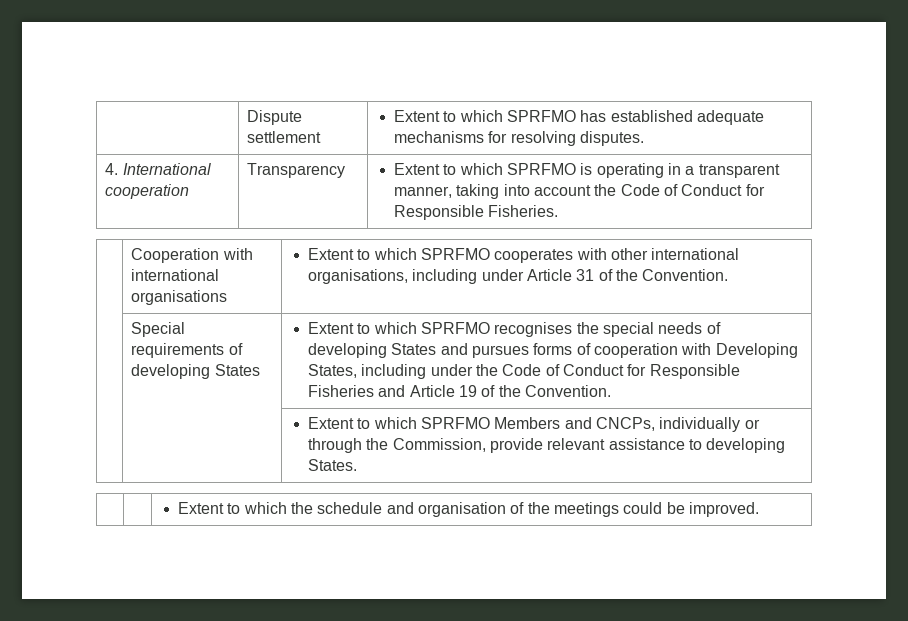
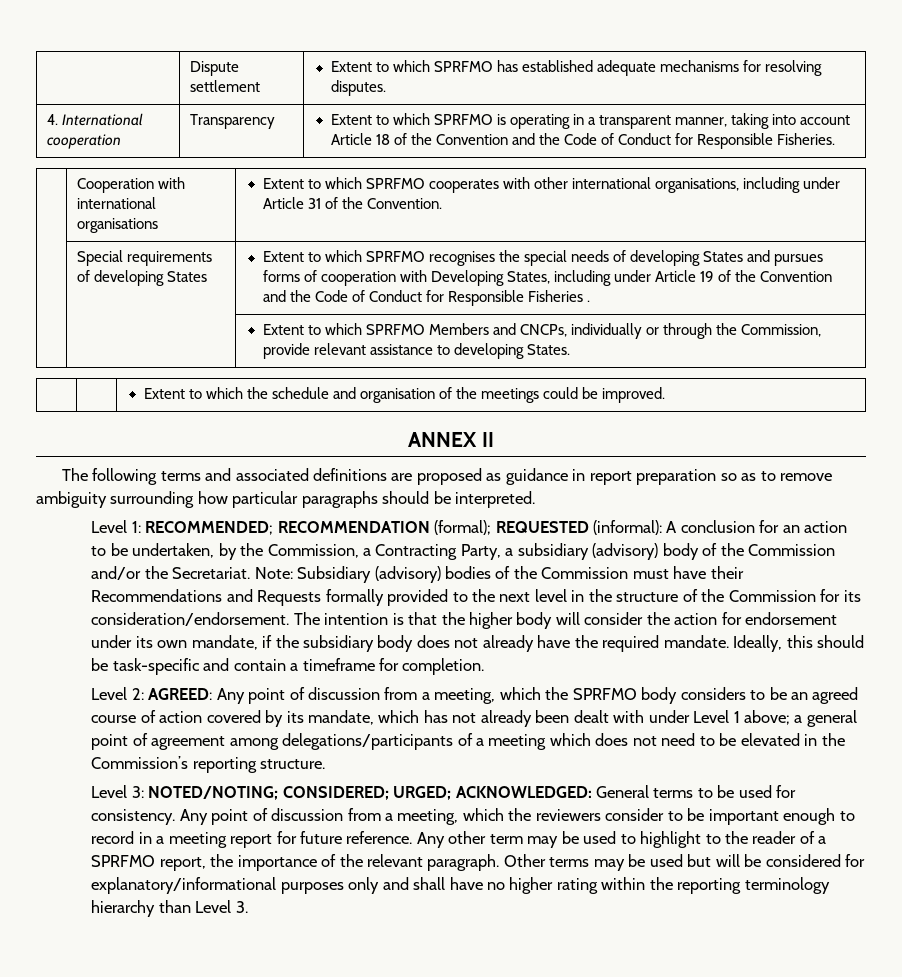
- 4. International cooperation | Transparency | Extent to which SPRFMO is operating in a transparent manner, taking into account the Code of Conduct for Responsible Fisheries.
+ 4. International cooperation | Transparency | Extent to which SPRFMO is operating in a transparent manner, taking into account Article 18 of the Convention and the Code of Conduct for Responsible Fisheries.
- | Special requirements of developing States | Extent to which SPRFMO recognises the special needs of developing States and pursues forms of cooperation with Developing States, including under the Code of Conduct for Responsible Fisheries and Article 19 of the Convention.
+ | Special requirements of developing States | Extent to which SPRFMO recognises the special needs of developing States and pursues forms of cooperation with Developing States, including under Article 19 of the Convention and the Code of Conduct for Responsible Fisheries .
+ ANNEX II
+ The following terms and associated definitions are proposed as guidance in report preparation so as to remove ambiguity surrounding how particular paragraphs should be interpreted.
+ Level 1: RECOMMENDED; RECOMMENDATION (formal); REQUESTED (informal): A conclusion for an action to be undertaken, by the Commission, a Contracting Party, a subsidiary (advisory) body of the Commission and/or the Secretariat. Note: Subsidiary (advisory) bodies of the Commission must have their Recommendations and Requests formally provided to the next level in the structure of the Commission for its consideration/endorsement. The intention is that the higher body will consider the action for endorsement under its own mandate, if the subsidiary body does not already have the required mandate. Ideally, this should be task-specific and contain a timeframe for completion.
+ Level 2: AGREED: Any point of discussion from a meeting, which the SPRFMO body considers to be an agreed course of action covered by its mandate, which has not already been dealt with under Level 1 above; a general point of agreement among delegations/participants of a meeting which does not need to be elevated in the Commission’s reporting structure.
+ Level 3: NOTED/NOTING; CONSIDERED; URGED; ACKNOWLEDGED: General terms to be used for consistency. Any point of discussion from a meeting, which the reviewers consider to be important enough to record in a meeting report for future reference. Any other term may be used to highlight to the reader of a SPRFMO report, the importance of the relevant paragraph. Other terms may be used but will be considered for explanatory/informational purposes only and shall have no higher rating within the reporting terminology hierarchy than Level 3.

